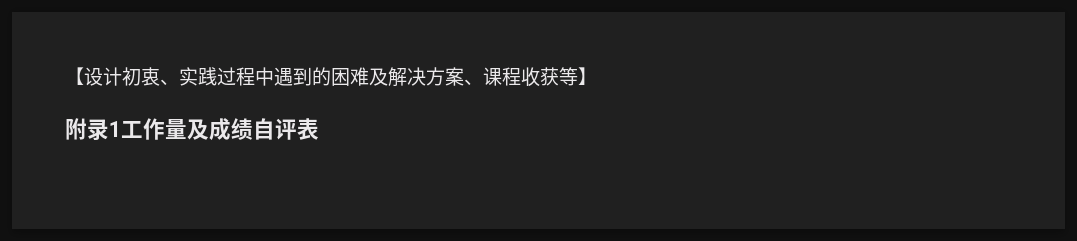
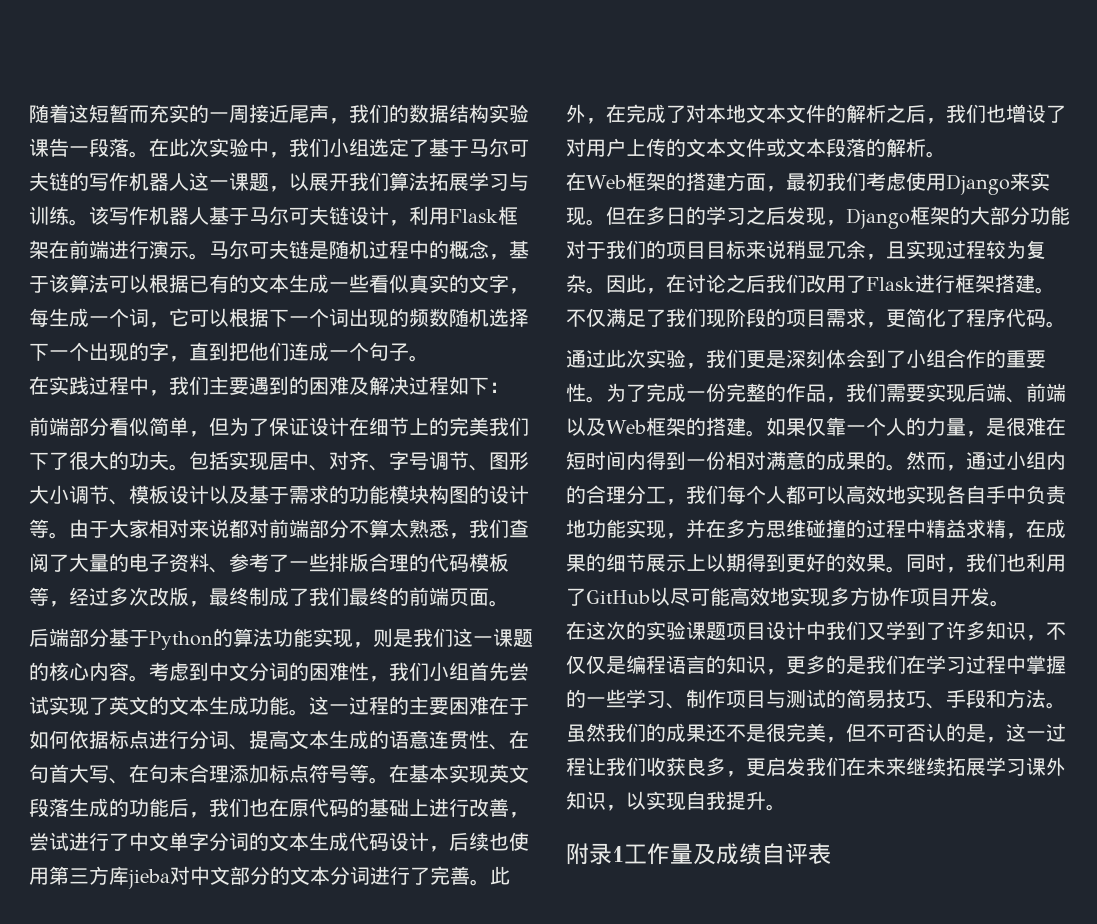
- 【设计初衷、实践过程中遇到的困难及解决方案、课程收获等】
+ 随着这短暂而充实的一周接近尾声，我们的数据结构实验课告一段落。在此次实验中，我们小组选定了基于马尔可夫链的写作机器人这一课题，以展开我们算法拓展学习与训练。该写作机器人基于马尔可夫链设计，利用Flask框架在前端进行演示。马尔可夫链是随机过程中的概念，基于该算法可以根据已有的文本生成一些看似真实的文字，每生成一个词，它可以根据下一个词出现的频数随机选择下一个出现的字，直到把他们连成一个句子。
+ 在实践过程中，我们主要遇到的困难及解决过程如下：
+ 前端部分看似简单，但为了保证设计在细节上的完美我们下了很大的功夫。包括实现居中、对齐、字号调节、图形大小调节、模板设计以及基于需求的功能模块构图的设计等。由于大家相对来说都对前端部分不算太熟悉，我们查阅了大量的电子资料、参考了一些排版合理的代码模板等，经过多次改版，最终制成了我们最终的前端页面。
+ 后端部分基于Python的算法功能实现，则是我们这一课题的核心内容。考虑到中文分词的困难性，我们小组首先尝试实现了英文的文本生成功能。这一过程的主要困难在于如何依据标点进行分词、提高文本生成的语意连贯性、在句首大写、在句末合理添加标点符号等。在基本实现英文段落生成的功能后，我们也在原代码的基础上进行改善，尝试进行了中文单字分词的文本生成代码设计，后续也使用第三方库jieba对中文部分的文本分词进行了完善。此外，在完成了对本地文本文件的解析之后，我们也增设了对用户上传的文本文件或文本段落的解析。
+ 在Web框架的搭建方面，最初我们考虑使用Django来实现。但在多日的学习之后发现，Django框架的大部分功能对于我们的项目目标来说稍显冗余，且实现过程较为复杂。因此，在讨论之后我们改用了Flask进行框架搭建。不仅满足了我们现阶段的项目需求，更简化了程序代码。
+ 通过此次实验，我们更是深刻体会到了小组合作的重要性。为了完成一份完整的作品，我们需要实现后端、前端以及Web框架的搭建。如果仅靠一个人的力量，是很难在短时间内得到一份相对满意的成果的。然而，通过小组内的合理分工，我们每个人都可以高效地实现各自手中负责地功能实现，并在多方思维碰撞的过程中精益求精，在成果的细节展示上以期得到更好的效果。同时，我们也利用了GitHub以尽可能高效地实现多方协作项目开发。
+ 在这次的实验课题项目设计中我们又学到了许多知识，不仅仅是编程语言的知识，更多的是我们在学习过程中掌握的一些学习、制作项目与测试的简易技巧、手段和方法。虽然我们的成果还不是很完美，但不可否认的是，这一过程让我们收获良多，更启发我们在未来继续拓展学习课外知识，以实现自我提升。

